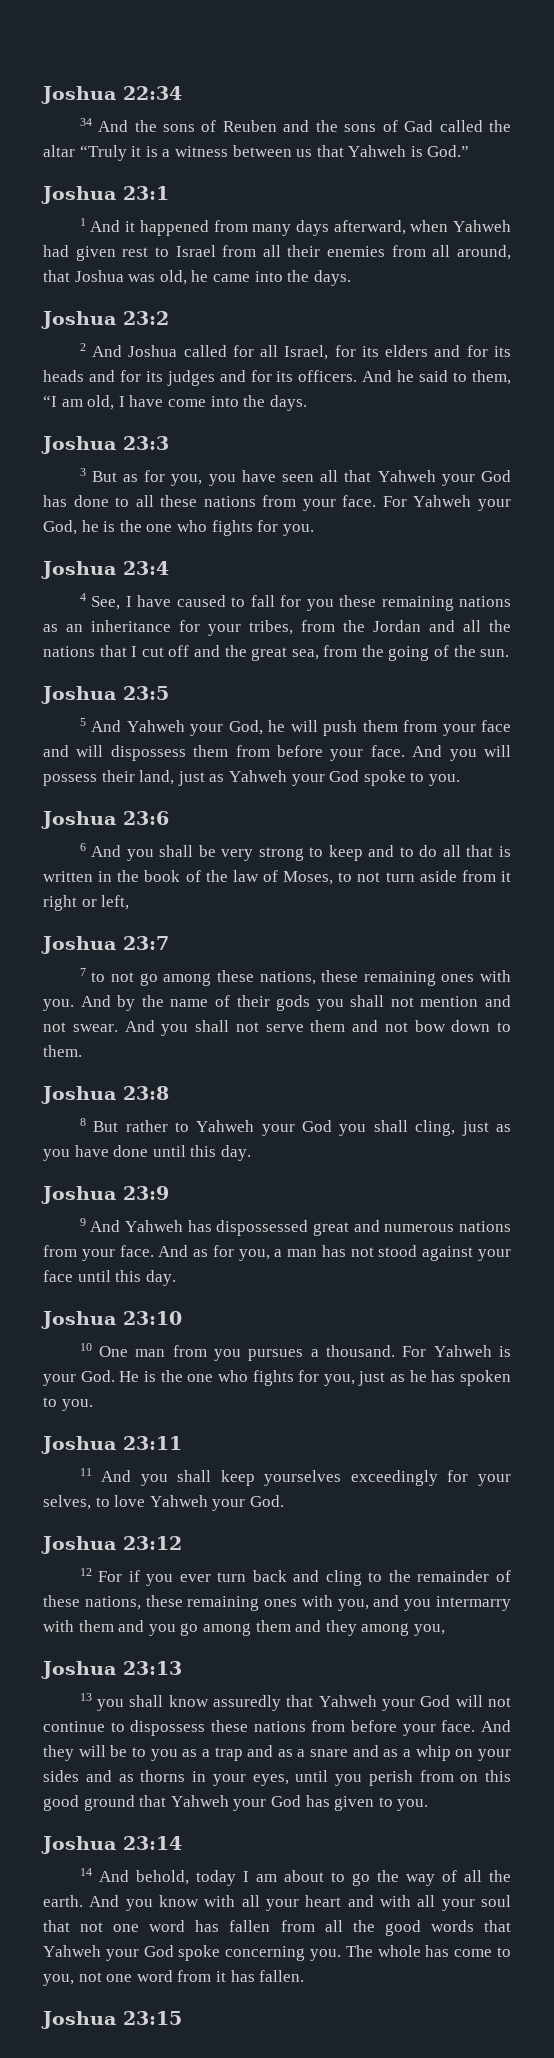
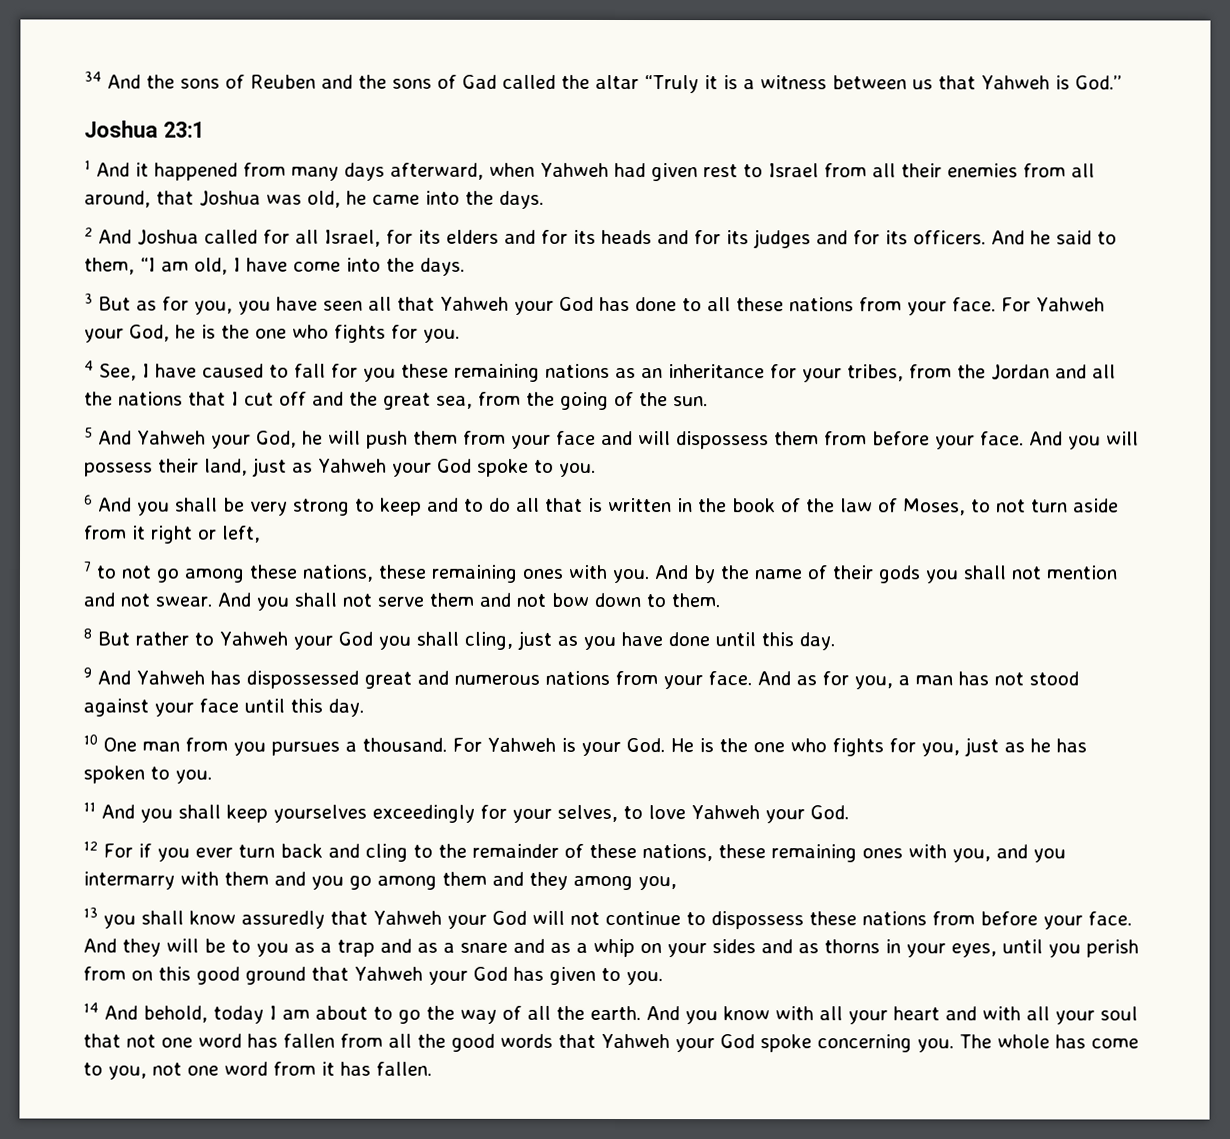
- Joshua 22:34
- Joshua 23:2
- Joshua 23:3
- Joshua 23:4
- Joshua 23:5
- Joshua 23:6
- Joshua 23:7
- Joshua 23:8
- Joshua 23:9
- Joshua 23:10
- Joshua 23:11
- Joshua 23:12
- Joshua 23:13
- Joshua 23:14
- Joshua 23:15

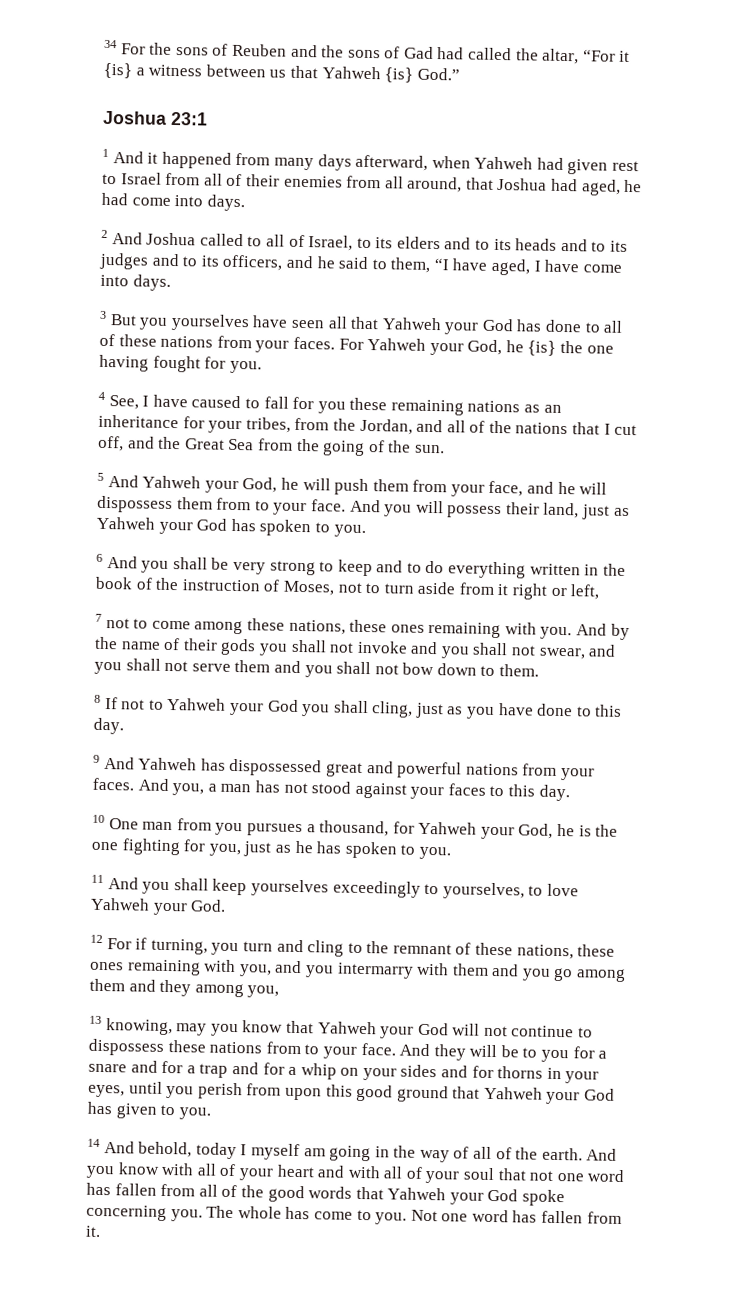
- 34 And the sons of Reuben and the sons of Gad called the altar “Truly it is a witness between us that Yahweh is God.”
+ 34 For the sons of Reuben and the sons of Gad had called the altar, “For it {is} a witness between us that Yahweh {is} God.”
- 1 And it happened from many days afterward, when Yahweh had given rest to Israel from all their enemies from all around, that Joshua was old, he came into the days.
+ 1 And it happened from many days afterward, when Yahweh had given rest to Israel from all of their enemies from all around, that Joshua had aged, he had come into days.
- 2 And Joshua called for all Israel, for its elders and for its heads and for its judges and for its officers. And he said to them, “I am old, I have come into the days.
+ 2 And Joshua called to all of Israel, to its elders and to its heads and to its judges and to its officers, and he said to them, “I have aged, I have come into days.
- 3 But as for you, you have seen all that Yahweh your God has done to all these nations from your face.
+ 3 But you yourselves have seen all that Yahweh your God has done to all of these nations from your faces.
- For Yahweh your God, he is the one who fights for you.
+ For Yahweh your God, he {is} the one having fought for you.
- 4 See, I have caused to fall for you these remaining nations as an inheritance for your tribes, from the Jordan and all the nations that I cut off and the great sea, from the going of the sun.
+ 4 See, I have caused to fall for you these remaining nations as an inheritance for your tribes, from the Jordan, and all of the nations that I cut off, and the Great Sea from the going of the sun.
- 5 And Yahweh your God, he will push them from your face and will dispossess them from before your face.
+ 5 And Yahweh your God, he will push them from your face, and he will dispossess them from to your face.
- And you will possess their land, just as Yahweh your God spoke to you.
+ And you will possess their land, just as Yahweh your God has spoken to you.
- 6 And you shall be very strong to keep and to do all that is written in the book of the law of Moses, to not turn aside from it right or left,
+ 6 And you shall be very strong to keep and to do everything written in the book of the instruction of Moses, not to turn aside from it right or left,
- 7 to not go among these nations, these remaining ones with you.
+ 7 not to come among these nations, these ones remaining with you.
- And by the name of their gods you shall not mention and not swear. And you shall not serve them and not bow down to them.
+ And by the name of their gods you shall not invoke and you shall not swear, and you shall not serve them and you shall not bow down to them.
- 8 But rather to Yahweh your God you shall cling, just as you have done until this day.
+ 8 If not to Yahweh your God you shall cling, just as you have done to this day.
- 9 And Yahweh has dispossessed great and numerous nations from your face. And as for you, a man has not stood against your face until this day.
+ 9 And Yahweh has dispossessed great and powerful nations from your faces. And you, a man has not stood against your faces to this day.
- 10 One man from you pursues a thousand. For Yahweh is your God. He is the one who fights for you, just as he has spoken to you.
+ 10 One man from you pursues a thousand, for Yahweh your God, he is the one fighting for you, just as he has spoken to you.
- 11 And you shall keep yourselves exceedingly for your selves, to love Yahweh your God.
+ 11 And you shall keep yourselves exceedingly to yourselves, to love Yahweh your God.
- 12 For if you ever turn back and cling to the remainder of these nations, these remaining ones with you, and you intermarry with them and you go among them and they among you,
+ 12 For if turning, you turn and cling to the remnant of these nations, these ones remaining with you, and you intermarry with them and you go among them and they among you,
- 13 you shall know assuredly that Yahweh your God will not continue to dispossess these nations from before your face.
+ 13 knowing, may you know that Yahweh your God will not continue to dispossess these nations from to your face.
- And they will be to you as a trap and as a snare and as a whip on your sides and as thorns in your eyes, until you perish from on this good ground that Yahweh your God has given to you.
+ And they will be to you for a snare and for a trap and for a whip on your sides and for thorns in your eyes, until you perish from upon this good ground that Yahweh your God has given to you.
- 14 And behold, today I am about to go the way of all the earth.
+ 14 And behold, today I myself am going in the way of all of the earth.
- And you know with all your heart and with all your soul that not one word has fallen from all the good words that Yahweh your God spoke concerning you.
+ And you know with all of your heart and with all of your soul that not one word has fallen from all of the good words that Yahweh your God spoke concerning you.
- The whole has come to you, not one word from it has fallen.
+ The whole has come to you. Not one word has fallen from it.

